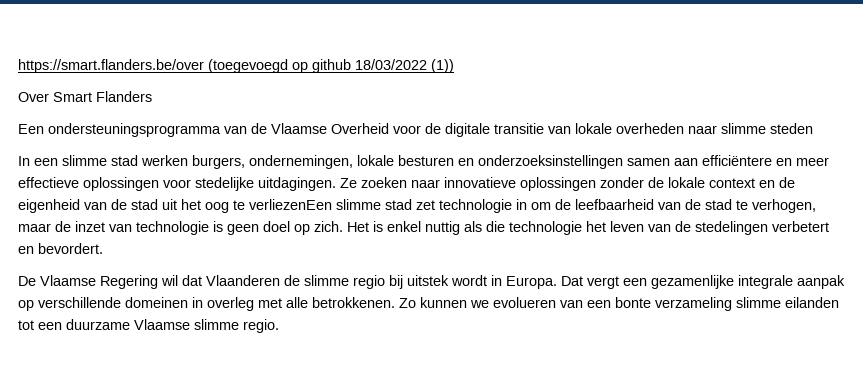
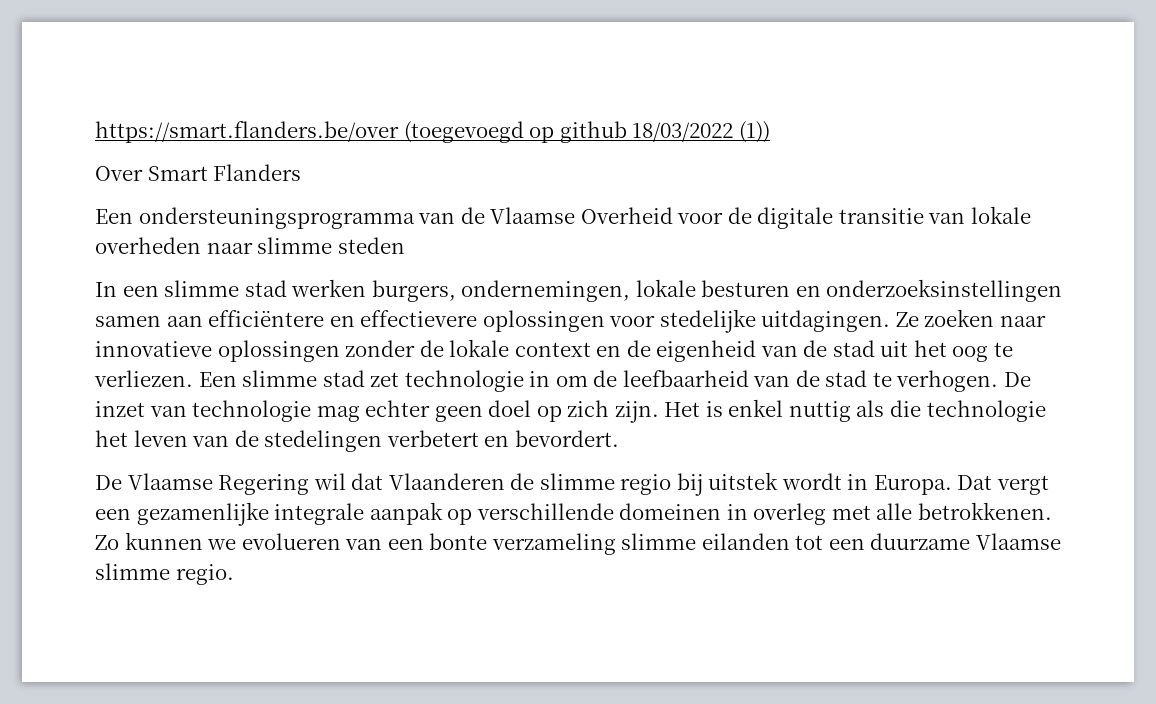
- In een slimme stad werken burgers, ondernemingen, lokale besturen en onderzoeksinstellingen samen aan efficiëntere en meer effectieve oplossingen voor stedelijke uitdagingen.
+ In een slimme stad werken burgers, ondernemingen, lokale besturen en onderzoeksinstellingen samen aan efficiëntere en effectievere oplossingen voor stedelijke uitdagingen.
- Ze zoeken naar innovatieve oplossingen zonder de lokale context en de eigenheid van de stad uit het oog te verliezenEen slimme stad zet technologie in om de leefbaarheid van de stad te verhogen, maar de inzet van technologie is geen doel op zich.
+ Ze zoeken naar innovatieve oplossingen zonder de lokale context en de eigenheid van de stad uit het oog te verliezen. Een slimme stad zet technologie in om de leefbaarheid van de stad te verhogen. De inzet van technologie mag echter geen doel op zich zijn.

